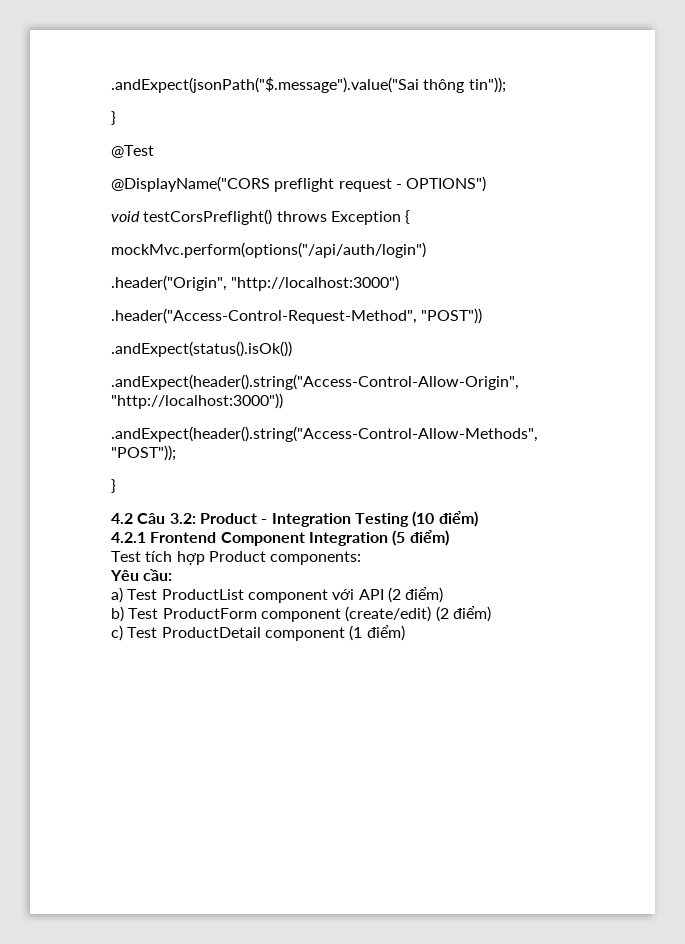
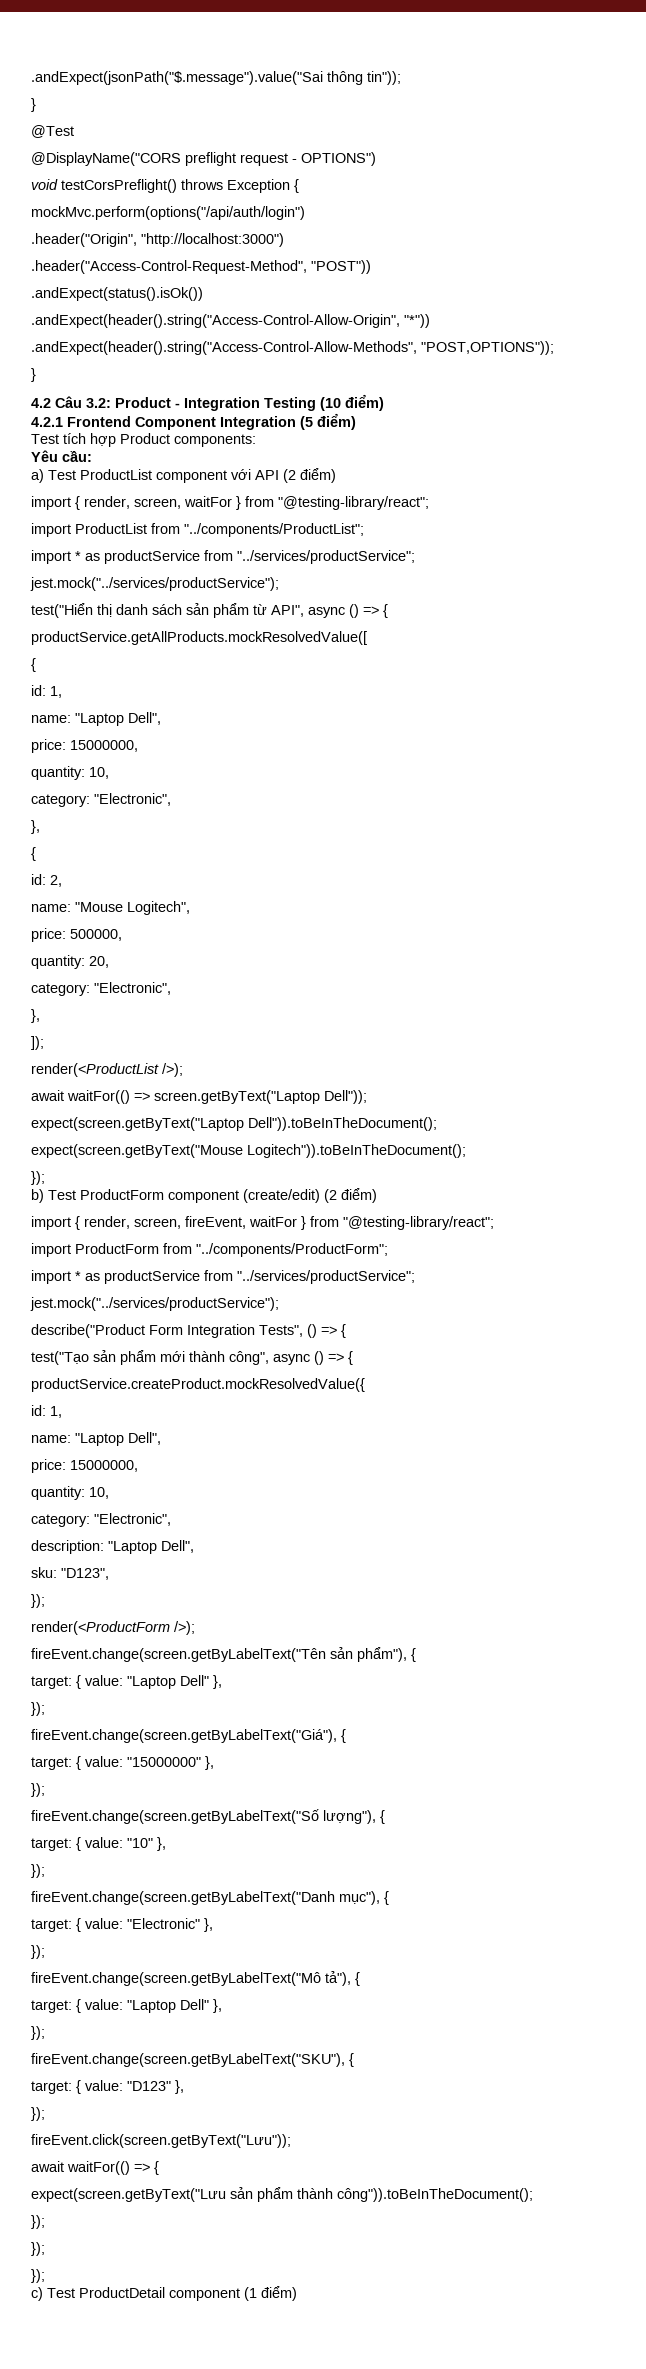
- .andExpect(header().string("Access-Control-Allow-Origin", "http://localhost:3000"))
+ .andExpect(header().string("Access-Control-Allow-Origin", "*"))
- .andExpect(header().string("Access-Control-Allow-Methods", "POST"));
+ .andExpect(header().string("Access-Control-Allow-Methods", "POST,OPTIONS"));
+ import { render, screen, waitFor } from "@testing-library/react";
+ import ProductList from "../components/ProductList";
+ import * as productService from "../services/productService";
+ jest.mock("../services/productService");
+ test("Hiển thị danh sách sản phẩm từ API", async () => {
+ productService.getAllProducts.mockResolvedValue([
+ {
+ id: 1,
+ name: "Laptop Dell",
+ price: 15000000,
+ quantity: 10,
+ category: "Electronic",
+ },
+ {
+ id: 2,
+ name: "Mouse Logitech",
+ price: 500000,
+ quantity: 20,
+ category: "Electronic",
+ },
+ ]);
+ render(<ProductList />);
+ await waitFor(() => screen.getByText("Laptop Dell"));
+ expect(screen.getByText("Laptop Dell")).toBeInTheDocument();
+ expect(screen.getByText("Mouse Logitech")).toBeInTheDocument();
+ });
+ import { render, screen, fireEvent, waitFor } from "@testing-library/react";
+ import ProductForm from "../components/ProductForm";
+ import * as productService from "../services/productService";
+ jest.mock("../services/productService");
+ describe("Product Form Integration Tests", () => {
+ test("Tạo sản phẩm mới thành công", async () => {
+ productService.createProduct.mockResolvedValue({
+ id: 1,
+ name: "Laptop Dell",
+ price: 15000000,
+ quantity: 10,
+ category: "Electronic",
+ description: "Laptop Dell",
+ sku: "D123",
+ });
+ render(<ProductForm />);
+ fireEvent.change(screen.getByLabelText("Tên sản phẩm"), {
+ target: { value: "Laptop Dell" },
+ });
+ fireEvent.change(screen.getByLabelText("Giá"), {
+ target: { value: "15000000" },
+ });
+ fireEvent.change(screen.getByLabelText("Số lượng"), {
+ target: { value: "10" },
+ });
+ fireEvent.change(screen.getByLabelText("Danh mục"), {
+ target: { value: "Electronic" },
+ });
+ fireEvent.change(screen.getByLabelText("Mô tả"), {
+ target: { value: "Laptop Dell" },
+ });
+ fireEvent.change(screen.getByLabelText("SKU"), {
+ target: { value: "D123" },
+ });
+ fireEvent.click(screen.getByText("Lưu"));
+ await waitFor(() => {
+ expect(screen.getByText("Lưu sản phẩm thành công")).toBeInTheDocument();
+ });
+ });
+ });

